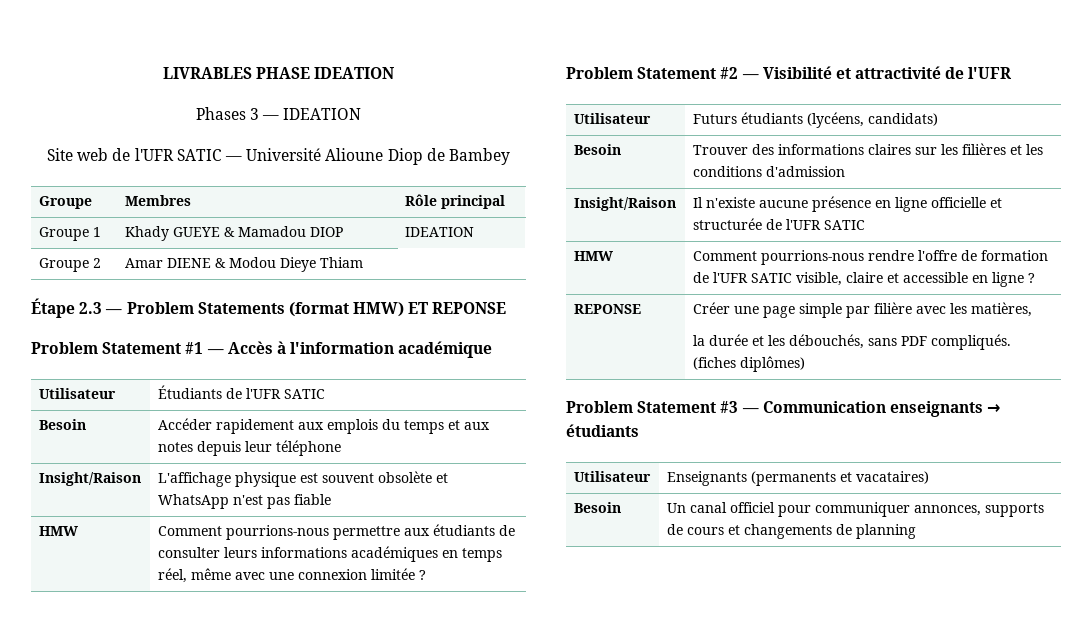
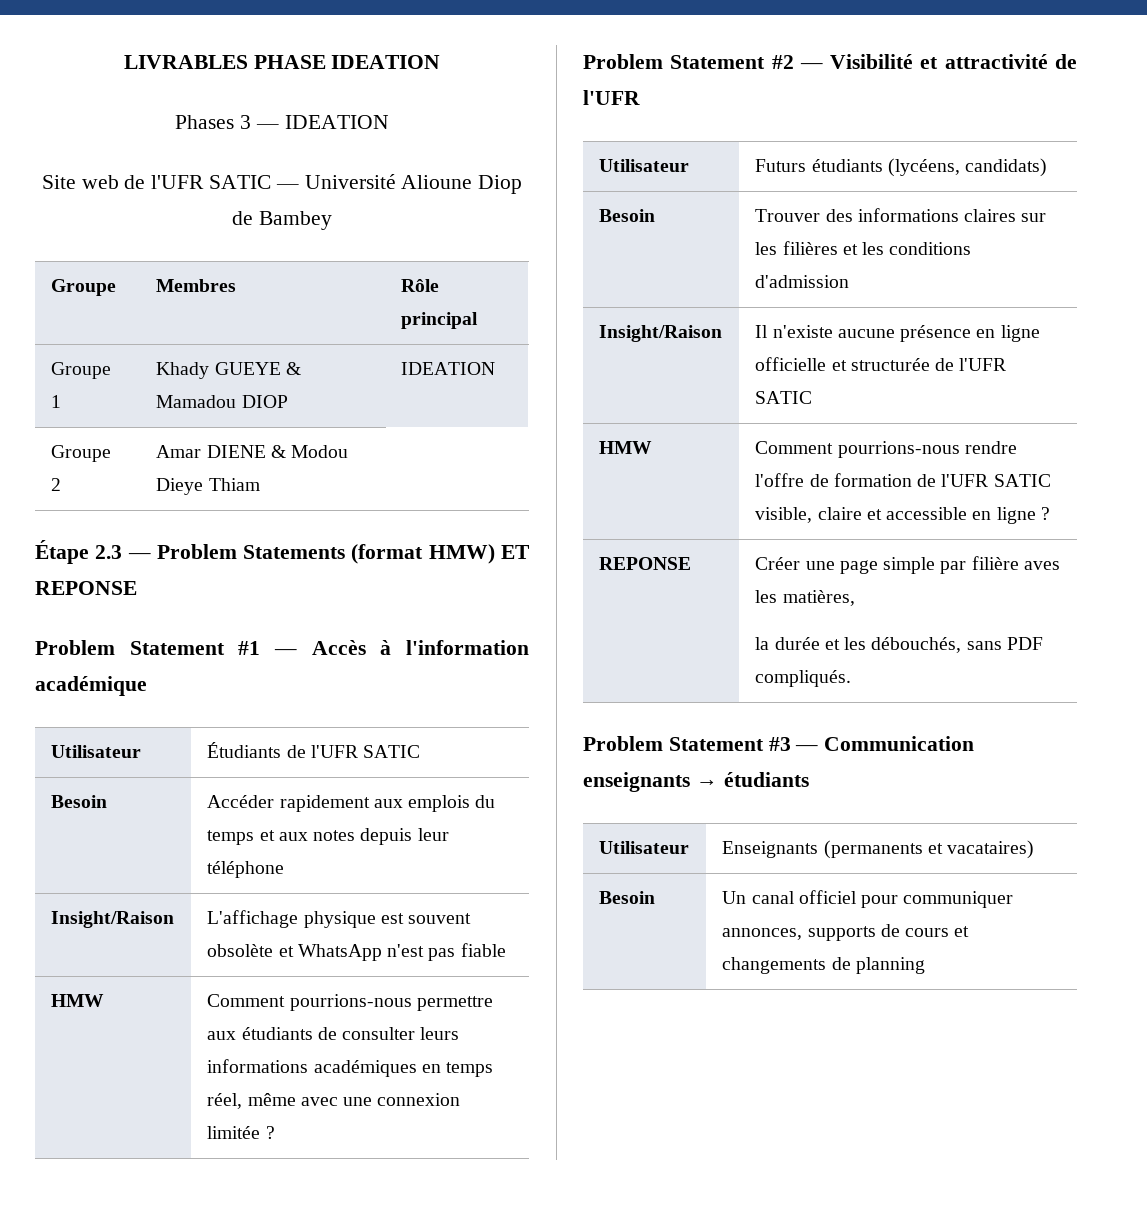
- REPONSE | Créer une page simple par filière avec les matières,
- la durée et les débouchés, sans PDF compliqués. (fiches diplômes)
+ REPONSE | Créer une page simple par filière aves les matières,
+ la durée et les débouchés, sans PDF compliqués.

